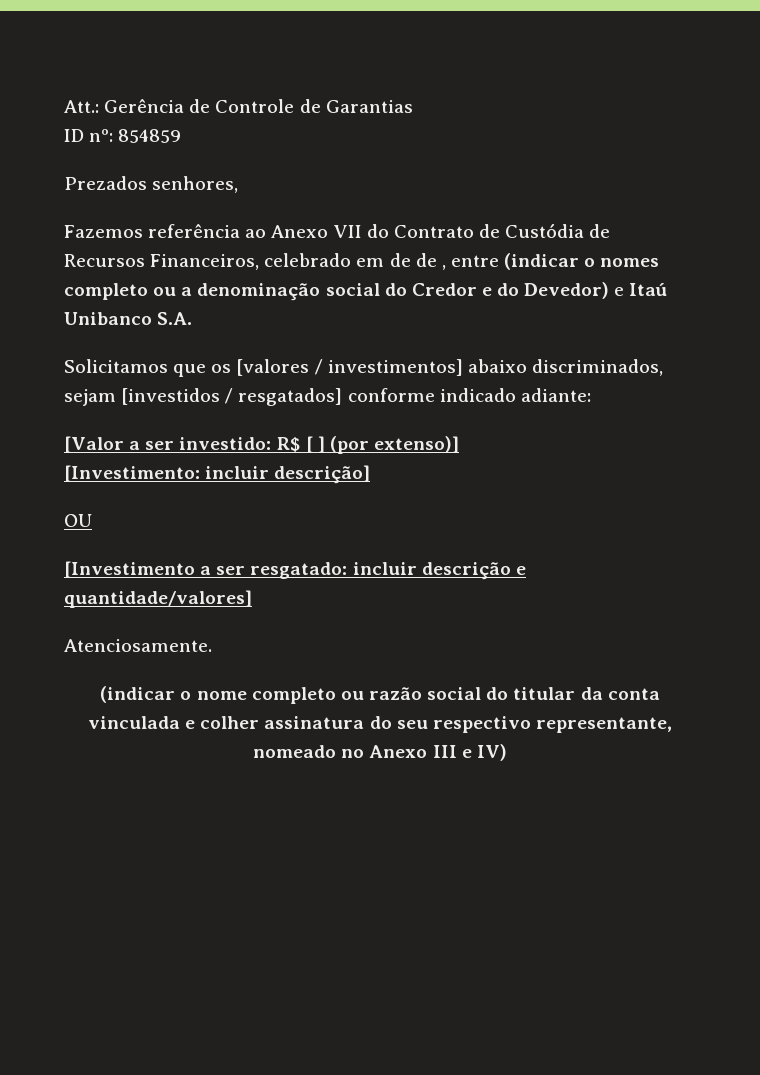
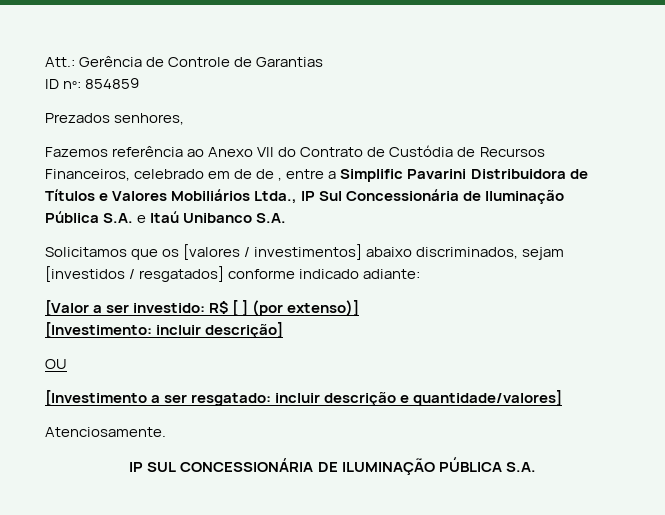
- Fazemos referência ao Anexo VII do Contrato de Custódia de Recursos Financeiros, celebrado em de de , entre (indicar o nomes completo ou a denominação social do Credor e do Devedor) e Itaú Unibanco S.A.
+ Fazemos referência ao Anexo VII do Contrato de Custódia de Recursos Financeiros, celebrado em de de , entre a Simplific Pavarini Distribuidora de Títulos e Valores Mobiliários Ltda., IP Sul Concessionária de Iluminação Pública S.A. e Itaú Unibanco S.A.
- (indicar o nome completo ou razão social do titular da conta vinculada e colher assinatura do seu respectivo representante, nomeado no Anexo III e IV)
+ IP SUL CONCESSIONÁRIA DE ILUMINAÇÃO PÚBLICA S.A.

